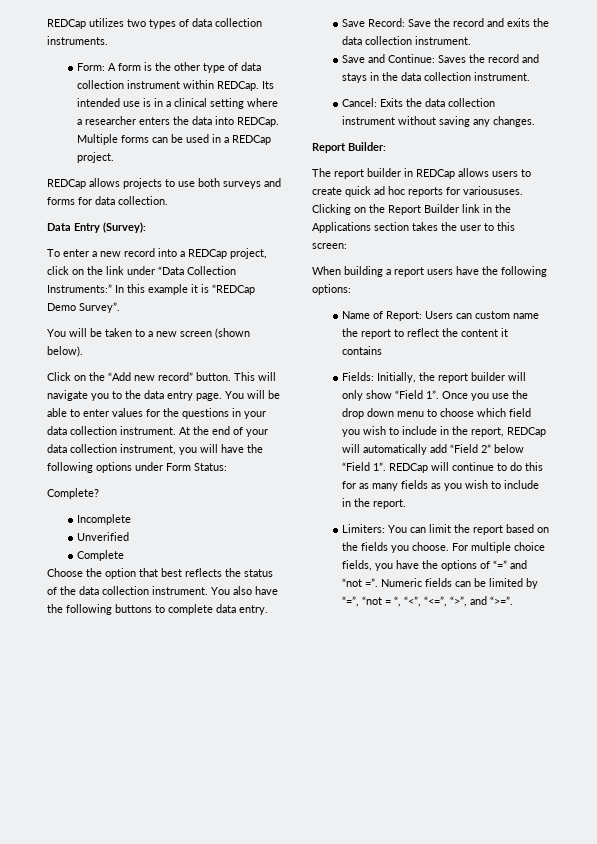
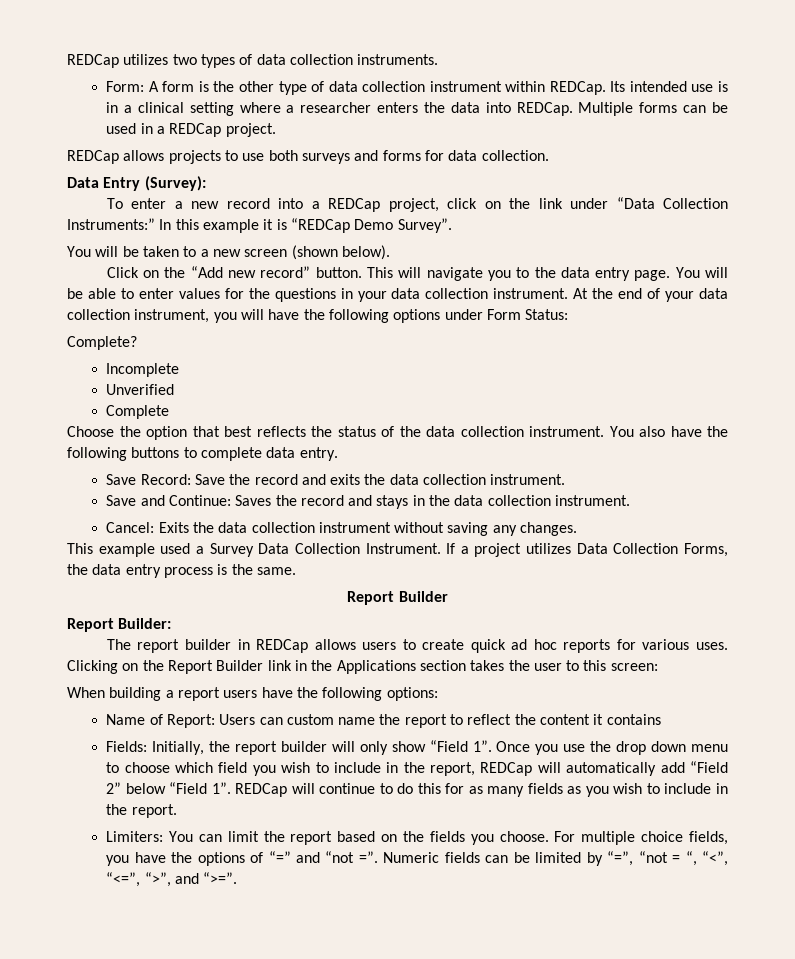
+ This example used a Survey Data Collection Instrument. If a project utilizes Data Collection Forms, the data entry process is the same.
+ Report Builder
- The report builder in REDCap allows users to create quick ad hoc reports for varioususes.
+ The report builder in REDCap allows users to create quick ad hoc reports for various uses.

